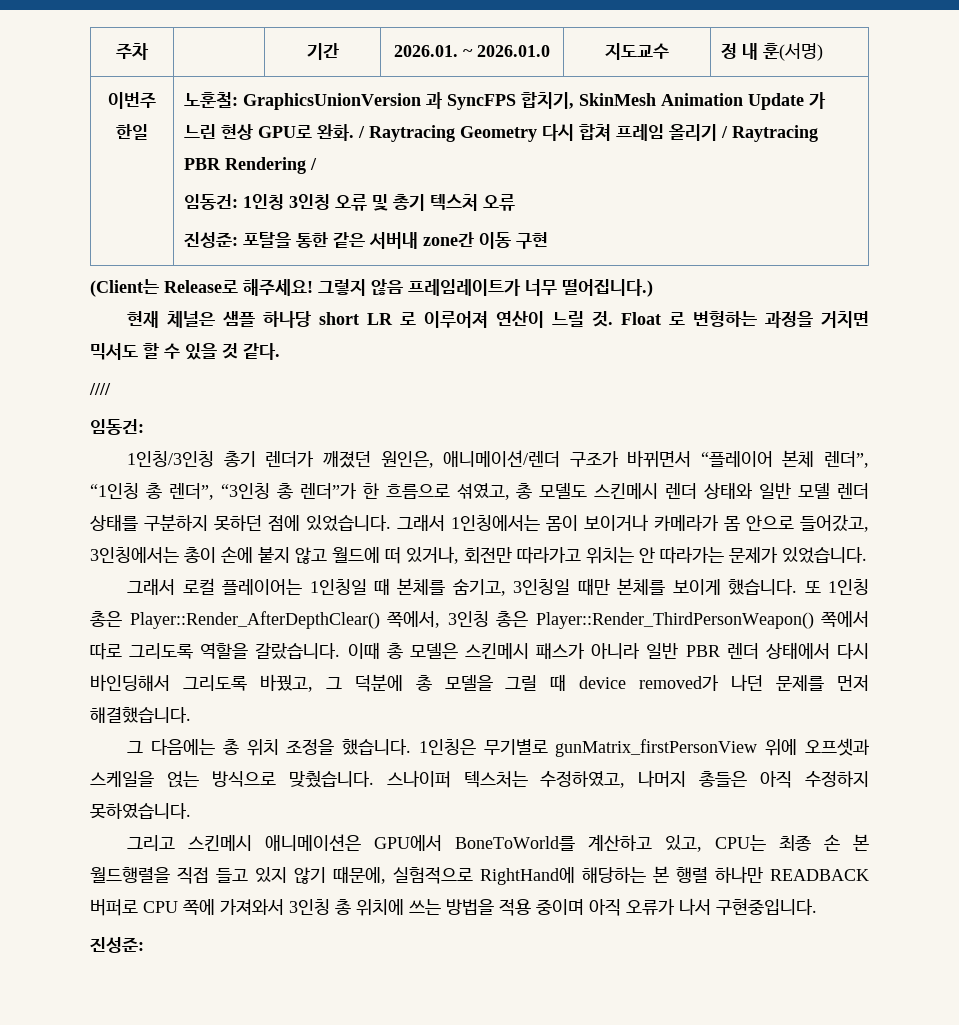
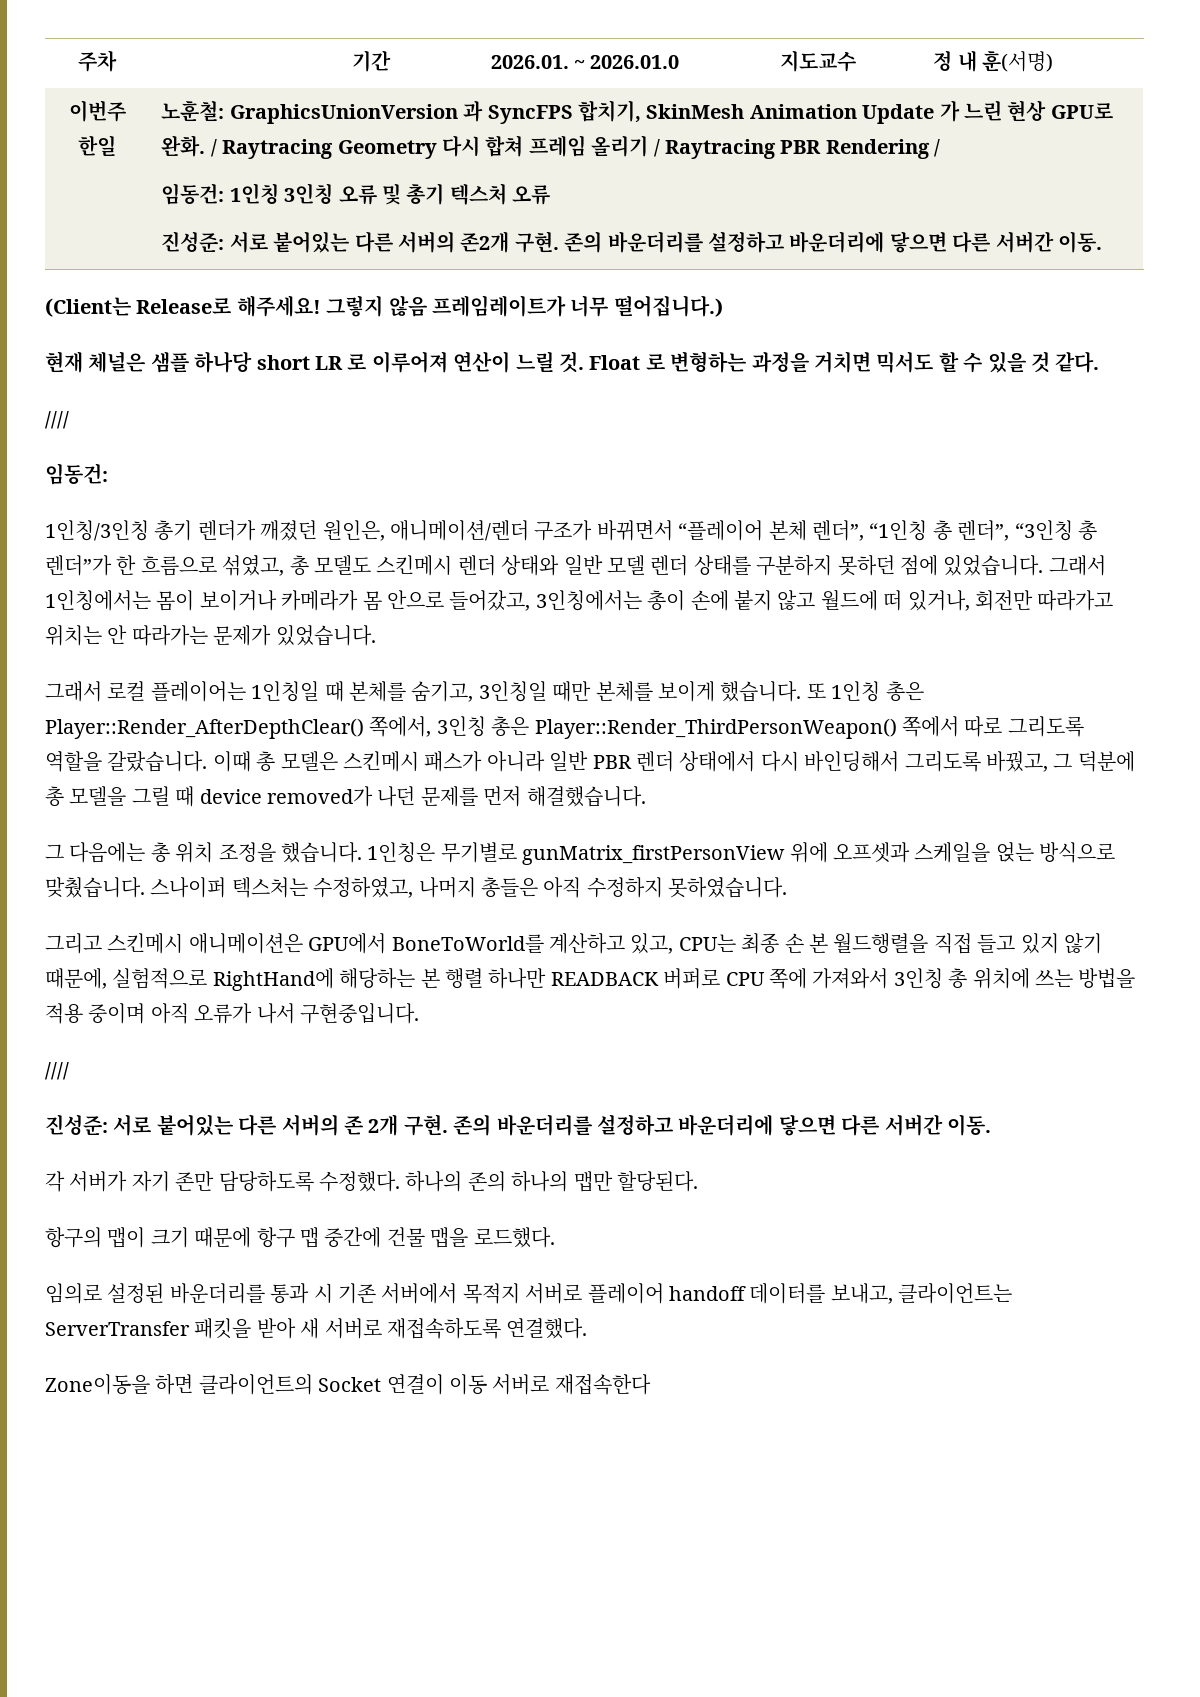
- 진성준: 포탈을 통한 같은 서버내 zone간 이동 구현
+ 진성준: 서로 붙어있는 다른 서버의 존2개 구현. 존의 바운더리를 설정하고 바운더리에 닿으면 다른 서버간 이동.
  그리고 스킨메시 애니메이션은 GPU에서 BoneToWorld를 계산하고 있고, CPU는 최종 손 본 월드행렬을 직접 들고 있지 않기 때문에, 실험적으로 RightHand에 해당하는 본 행렬 하나만 READBACK 버퍼로 CPU 쪽에 가져와서 3인칭 총 위치에 쓰는 방법을 적용 중이며 아직 오류가 나서 구현중입니다.
- 진성준:
+ ////
+ 진성준: 서로 붙어있는 다른 서버의 존 2개 구현. 존의 바운더리를 설정하고 바운더리에 닿으면 다른 서버간 이동.
+ 각 서버가 자기 존만 담당하도록 수정했다. 하나의 존의 하나의 맵만 할당된다.
+ 항구의 맵이 크기 때문에 항구 맵 중간에 건물 맵을 로드했다.
+ 임의로 설정된 바운더리를 통과 시 기존 서버에서 목적지 서버로 플레이어 handoff 데이터를 보내고, 클라이언트는 ServerTransfer 패킷을 받아 새 서버로 재접속하도록 연결했다.
+ Zone이동을 하면 클라이언트의 Socket 연결이 이동 서버로 재접속한다

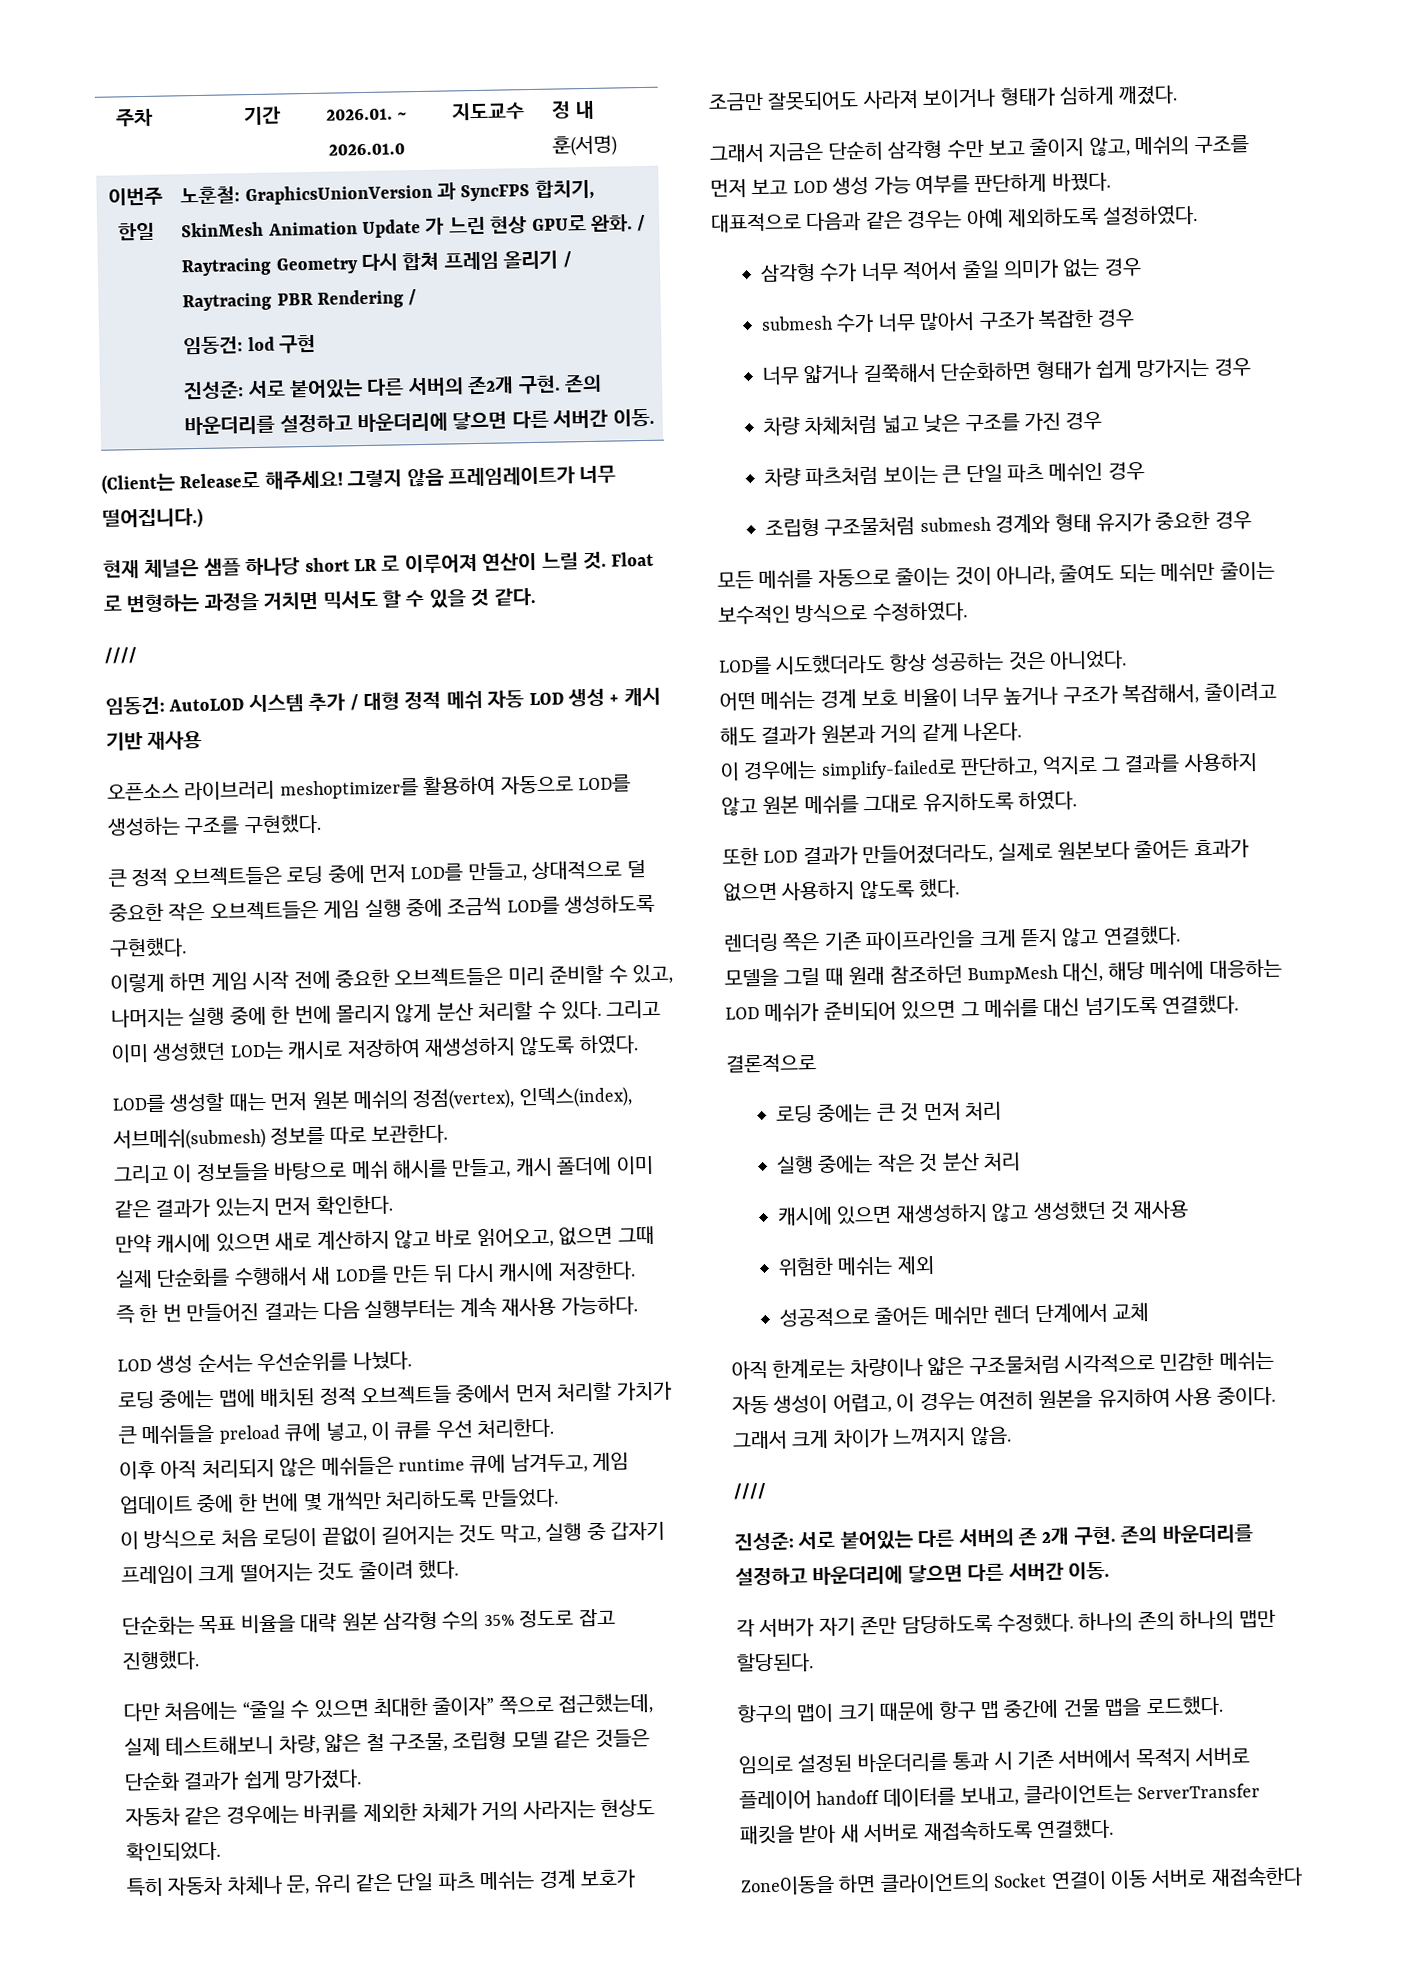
- 임동건: 1인칭 3인칭 오류 및 총기 텍스처 오류
+ 임동건: lod 구현
  Float 로 변형하는 과정을 거치면 믹서도 할 수 있을 것 같다.
  ////
- 임동건:
- 1인칭/3인칭 총기 렌더가 깨졌던 원인은, 애니메이션/렌더 구조가 바뀌면서 “플레이어 본체 렌더”, “1인칭 총 렌더”, “3인칭 총 렌더”가 한 흐름으로 섞였고, 총 모델도 스킨메시 렌더 상태와 일반 모델 렌더 상태를 구분하지 못하던 점에 있었습니다. 그래서 1인칭에서는 몸이 보이거나 카메라가 몸 안으로 들어갔고, 3인칭에서는 총이 손에 붙지 않고 월드에 떠 있거나, 회전만 따라가고 위치는 안 따라가는 문제가 있었습니다.
- 그래서 로컬 플레이어는 1인칭일 때 본체를 숨기고, 3인칭일 때만 본체를 보이게 했습니다. 또 1인칭 총은 Player::Render_AfterDepthClear() 쪽에서, 3인칭 총은 Player::Render_ThirdPersonWeapon() 쪽에서 따로 그리도록 역할을 갈랐습니다. 이때 총 모델은 스킨메시 패스가 아니라 일반 PBR 렌더 상태에서 다시 바인딩해서 그리도록 바꿨고, 그 덕분에 총 모델을 그릴 때 device removed가 나던 문제를 먼저 해결했습니다.
- 그 다음에는 총 위치 조정을 했습니다. 1인칭은 무기별로 gunMatrix_firstPersonView 위에 오프셋과 스케일을 얹는 방식으로 맞췄습니다. 스나이퍼 텍스처는 수정하였고, 나머지 총들은 아직 수정하지 못하였습니다.
- 그리고 스킨메시 애니메이션은 GPU에서 BoneToWorld를 계산하고 있고, CPU는 최종 손 본 월드행렬을 직접 들고 있지 않기 때문에, 실험적으로 RightHand에 해당하는 본 행렬 하나만 READBACK 버퍼로 CPU 쪽에 가져와서 3인칭 총 위치에 쓰는 방법을 적용 중이며 아직 오류가 나서 구현중입니다.
+ 임동건: AutoLOD 시스템 추가 / 대형 정적 메쉬 자동 LOD 생성 + 캐시 기반 재사용
+ 오픈소스 라이브러리 meshoptimizer를 활용하여 자동으로 LOD를 생성하는 구조를 구현했다.
+ 큰 정적 오브젝트들은 로딩 중에 먼저 LOD를 만들고, 상대적으로 덜 중요한 작은 오브젝트들은 게임 실행 중에 조금씩 LOD를 생성하도록 구현했다.
+ 이렇게 하면 게임 시작 전에 중요한 오브젝트들은 미리 준비할 수 있고, 나머지는 실행 중에 한 번에 몰리지 않게 분산 처리할 수 있다. 그리고 이미 생성했던 LOD는 캐시로 저장하여 재생성하지 않도록 하였다.
+ LOD를 생성할 때는 먼저 원본 메쉬의 정점(vertex), 인덱스(index), 서브메쉬(submesh) 정보를 따로 보관한다.
+ 그리고 이 정보들을 바탕으로 메쉬 해시를 만들고, 캐시 폴더에 이미 같은 결과가 있는지 먼저 확인한다.
+ 만약 캐시에 있으면 새로 계산하지 않고 바로 읽어오고, 없으면 그때 실제 단순화를 수행해서 새 LOD를 만든 뒤 다시 캐시에 저장한다.
+ 즉 한 번 만들어진 결과는 다음 실행부터는 계속 재사용 가능하다.
+ LOD 생성 순서는 우선순위를 나눴다.
+ 로딩 중에는 맵에 배치된 정적 오브젝트들 중에서 먼저 처리할 가치가 큰 메쉬들을 preload 큐에 넣고, 이 큐를 우선 처리한다.
+ 이후 아직 처리되지 않은 메쉬들은 runtime 큐에 남겨두고, 게임 업데이트 중에 한 번에 몇 개씩만 처리하도록 만들었다.
+ 이 방식으로 처음 로딩이 끝없이 길어지는 것도 막고, 실행 중 갑자기 프레임이 크게 떨어지는 것도 줄이려 했다.
+ 단순화는 목표 비율을 대략 원본 삼각형 수의 35% 정도로 잡고 진행했다.
+ 다만 처음에는 “줄일 수 있으면 최대한 줄이자” 쪽으로 접근했는데, 실제 테스트해보니 차량, 얇은 철 구조물, 조립형 모델 같은 것들은 단순화 결과가 쉽게 망가졌다.
+ 자동차 같은 경우에는 바퀴를 제외한 차체가 거의 사라지는 현상도 확인되었다.
+ 특히 자동차 차체나 문, 유리 같은 단일 파츠 메쉬는 경계 보호가 조금만 잘못되어도 사라져 보이거나 형태가 심하게 깨졌다.
+ 그래서 지금은 단순히 삼각형 수만 보고 줄이지 않고, 메쉬의 구조를 먼저 보고 LOD 생성 가능 여부를 판단하게 바꿨다.
+ 대표적으로 다음과 같은 경우는 아예 제외하도록 설정하였다.
+ 삼각형 수가 너무 적어서 줄일 의미가 없는 경우
+ submesh 수가 너무 많아서 구조가 복잡한 경우
+ 너무 얇거나 길쭉해서 단순화하면 형태가 쉽게 망가지는 경우
+ 차량 차체처럼 넓고 낮은 구조를 가진 경우
+ 차량 파츠처럼 보이는 큰 단일 파츠 메쉬인 경우
+ 조립형 구조물처럼 submesh 경계와 형태 유지가 중요한 경우
+ 모든 메쉬를 자동으로 줄이는 것이 아니라, 줄여도 되는 메쉬만 줄이는 보수적인 방식으로 수정하였다.
+ LOD를 시도했더라도 항상 성공하는 것은 아니었다.
+ 어떤 메쉬는 경계 보호 비율이 너무 높거나 구조가 복잡해서, 줄이려고 해도 결과가 원본과 거의 같게 나온다.
+ 이 경우에는 simplify-failed로 판단하고, 억지로 그 결과를 사용하지 않고 원본 메쉬를 그대로 유지하도록 하였다.
+ 또한 LOD 결과가 만들어졌더라도, 실제로 원본보다 줄어든 효과가 없으면 사용하지 않도록 했다.
+ 렌더링 쪽은 기존 파이프라인을 크게 뜯지 않고 연결했다.
+ 모델을 그릴 때 원래 참조하던 BumpMesh 대신, 해당 메쉬에 대응하는 LOD 메쉬가 준비되어 있으면 그 메쉬를 대신 넘기도록 연결했다.
+ 결론적으로
+ 로딩 중에는 큰 것 먼저 처리
+ 실행 중에는 작은 것 분산 처리
+ 캐시에 있으면 재생성하지 않고 생성했던 것 재사용
+ 위험한 메쉬는 제외
+ 성공적으로 줄어든 메쉬만 렌더 단계에서 교체
+ 아직 한계로는 차량이나 얇은 구조물처럼 시각적으로 민감한 메쉬는 자동 생성이 어렵고, 이 경우는 여전히 원본을 유지하여 사용 중이다. 그래서 크게 차이가 느껴지지 않음.

